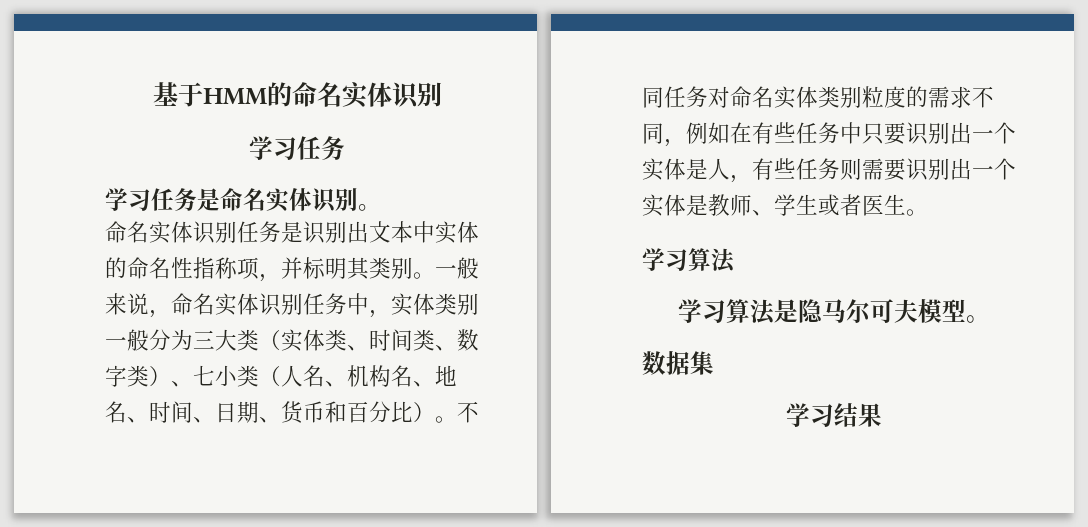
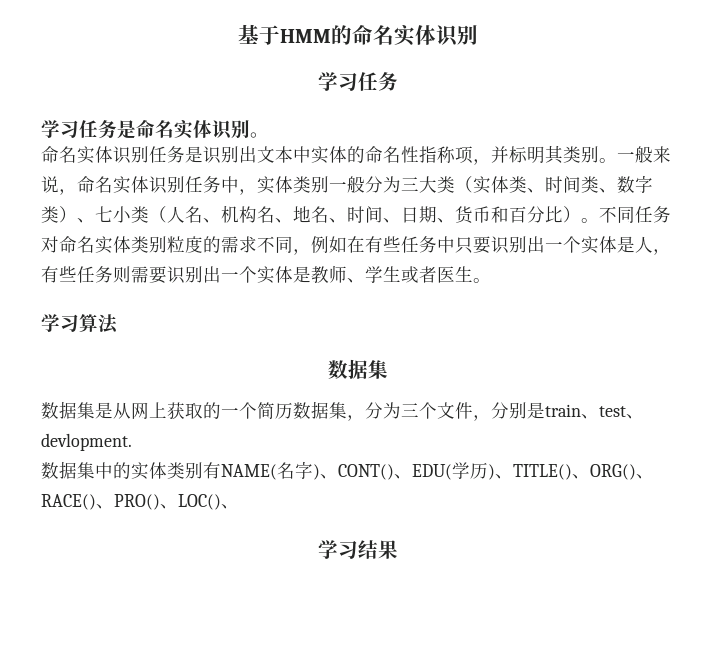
  不同任务对命名实体类别粒度的需求不同，例如在有些任务中只要识别出一个实体是人，有些任务则需要识别出一个实体是教师、学生或者医生。
  学习算法
- 学习算法是隐马尔可夫模型。
  数据集
+ 数据集是从网上获取的一个简历数据集，分为三个文件，分别是train、test、devlopment.
+ 数据集中的实体类别有NAME(名字)、CONT()、EDU(学历)、TITLE()、ORG()、RACE()、PRO()、LOC()、

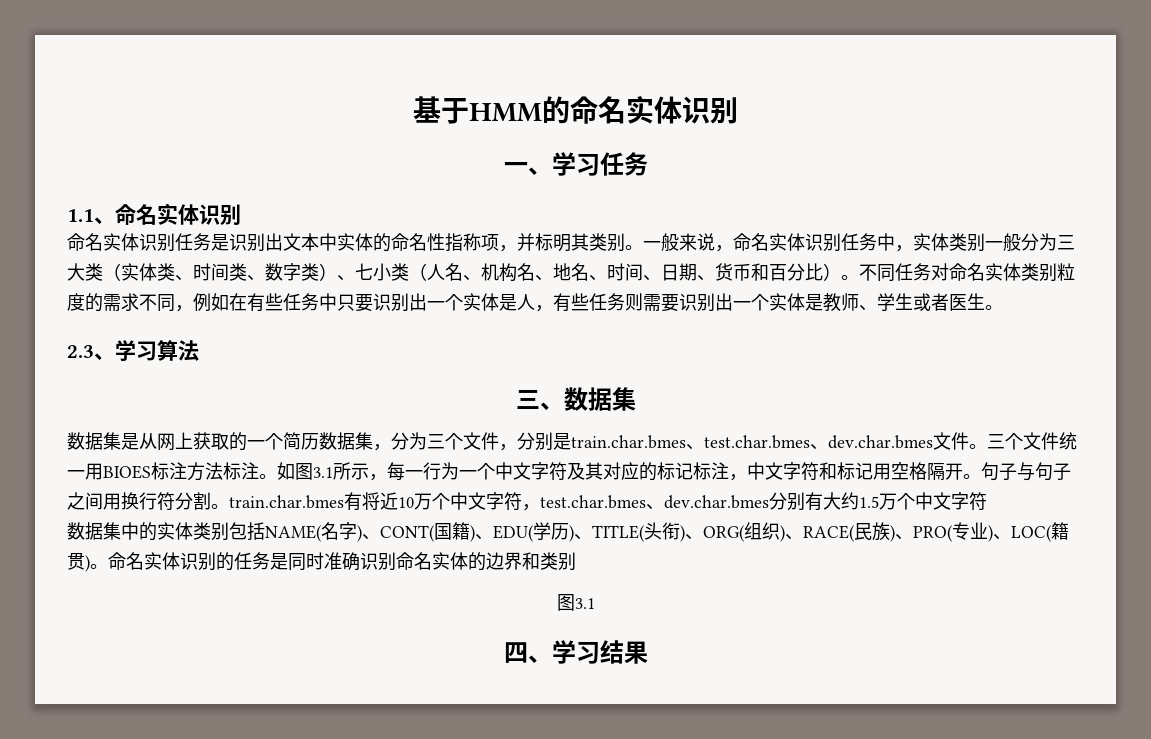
  基于HMM的命名实体识别
- 学习任务
+ 一、学习任务
- 学习任务是命名实体识别。
+ 1.1、命名实体识别
- 学习算法
- 数据集
+ 2.3、学习算法
+ 三、数据集
- 数据集是从网上获取的一个简历数据集，分为三个文件，分别是train、test、devlopment.
+ 数据集是从网上获取的一个简历数据集，分为三个文件，分别是train.char.bmes、test.char.bmes、dev.char.bmes文件。三个文件统一用BIOES标注方法标注。如图3.1所示，每一行为一个中文字符及其对应的标记标注，中文字符和标记用空格隔开。句子与句子之间用换行符分割。train.char.bmes有将近10万个中文字符，test.char.bmes、dev.char.bmes分别有大约1.5万个中文字符
- 数据集中的实体类别有NAME(名字)、CONT()、EDU(学历)、TITLE()、ORG()、RACE()、PRO()、LOC()、
- 学习结果
+ 数据集中的实体类别包括NAME(名字)、CONT(国籍)、EDU(学历)、TITLE(头衔)、ORG(组织)、RACE(民族)、PRO(专业)、LOC(籍贯)。命名实体识别的任务是同时准确识别命名实体的边界和类别
+ 图3.1
+ 四、学习结果

